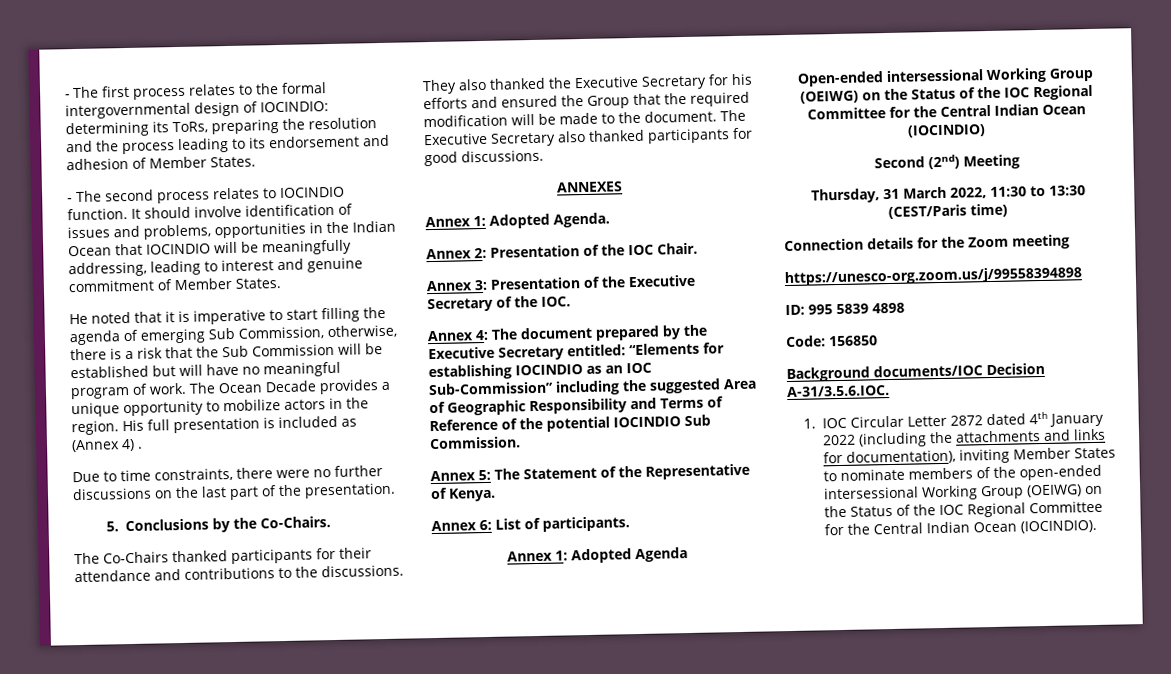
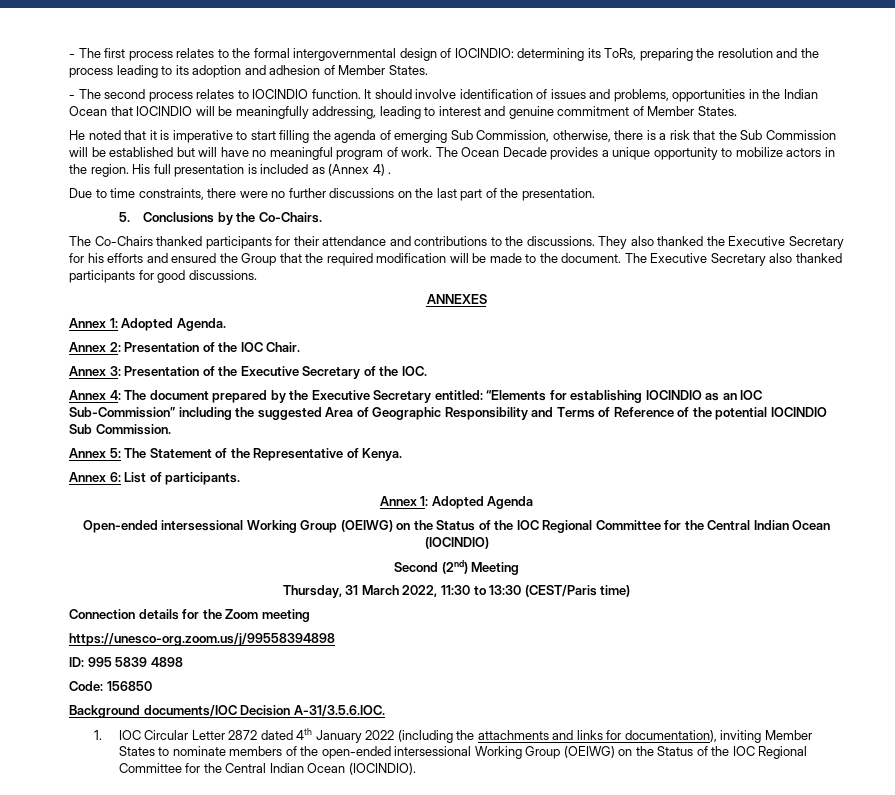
- - The first process relates to the formal intergovernmental design of IOCINDIO: determining its ToRs, preparing the resolution and the process leading to its endorsement and adhesion of Member States.
+ - The first process relates to the formal intergovernmental design of IOCINDIO: determining its ToRs, preparing the resolution and the process leading to its adoption and adhesion of Member States.

